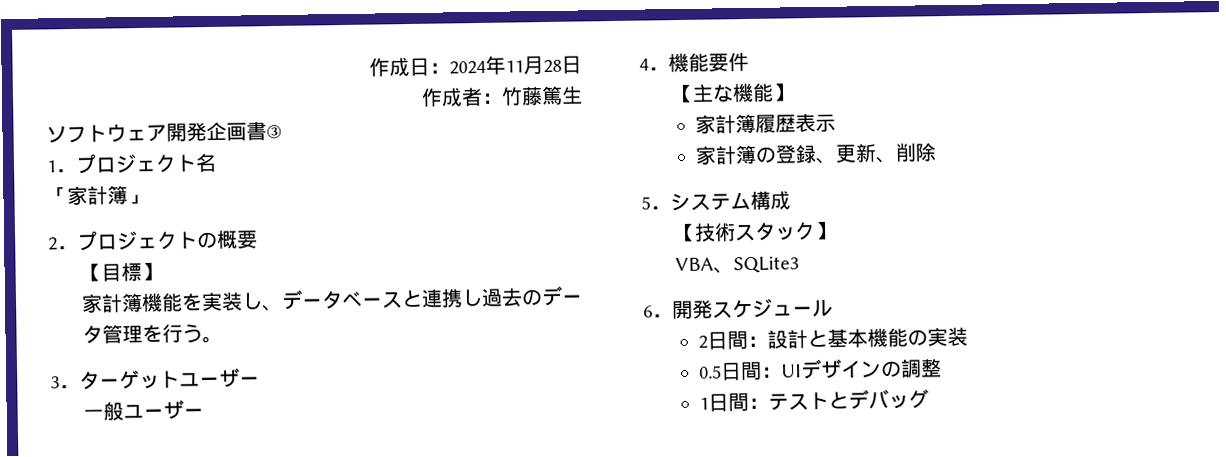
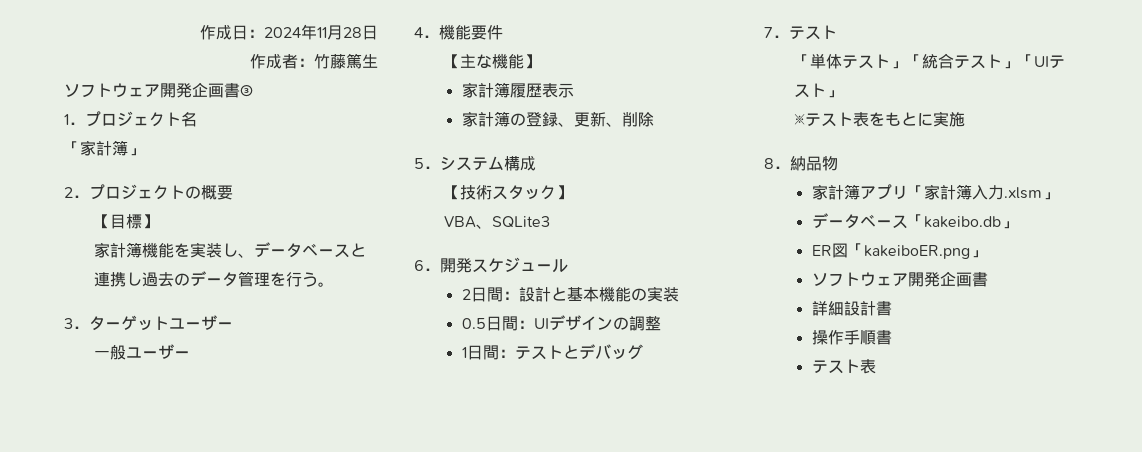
+ 7．テスト
+ 「単体テスト」「統合テスト」「UIテスト」
+ ※テスト表をもとに実施
+ 8．納品物
+ 家計簿アプリ「家計簿入力.xlsm」
+ データベース「kakeibo.db」
+ ER図「kakeiboER.png」
+ ソフトウェア開発企画書
+ 詳細設計書
+ 操作手順書
+ テスト表

